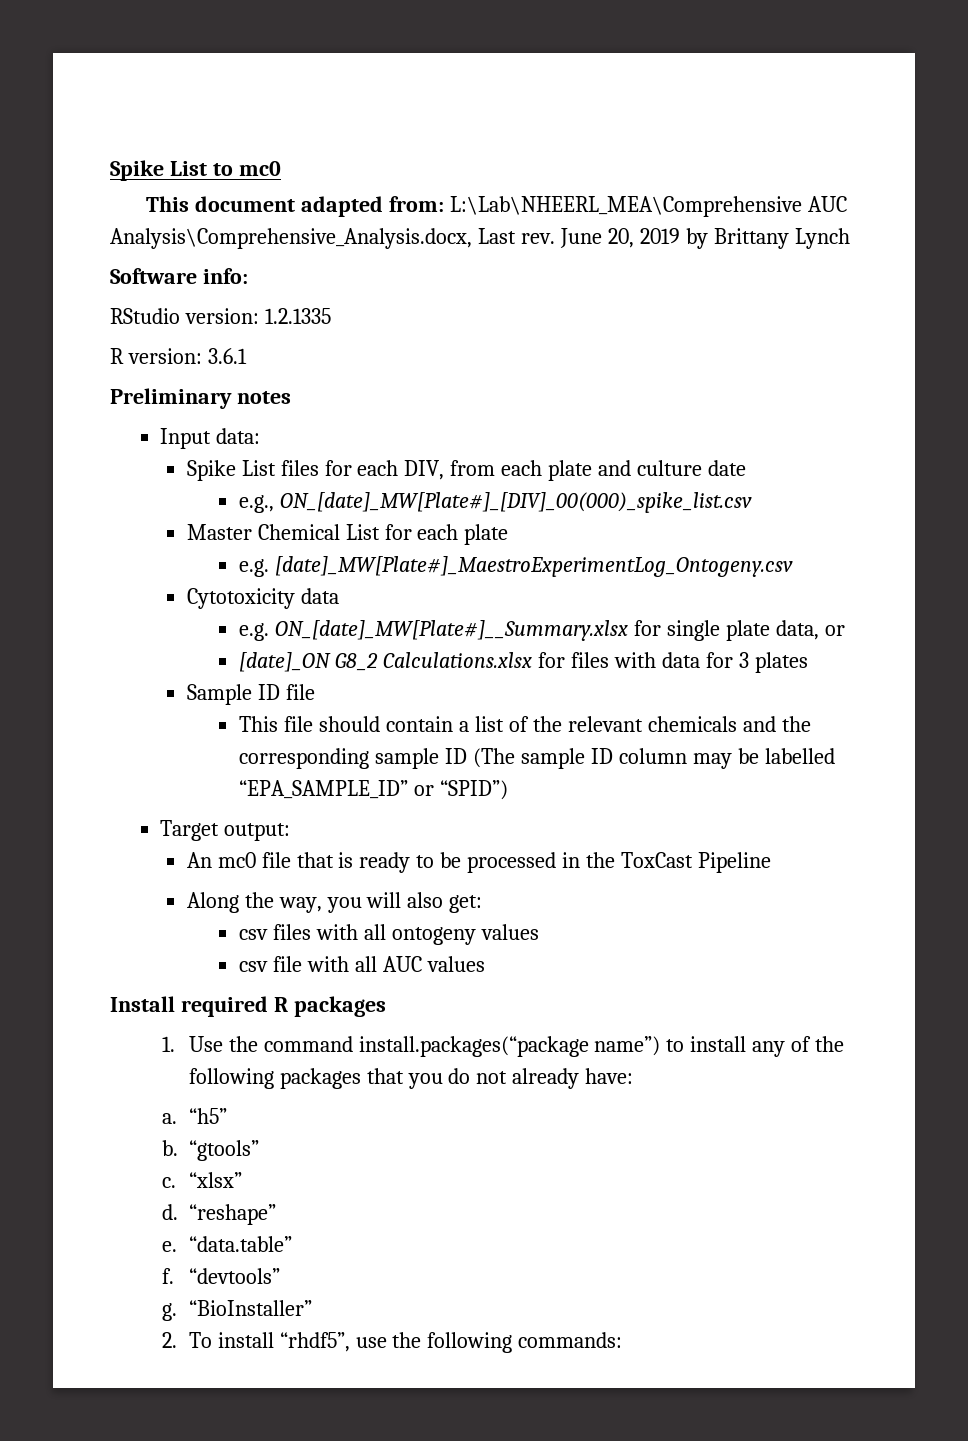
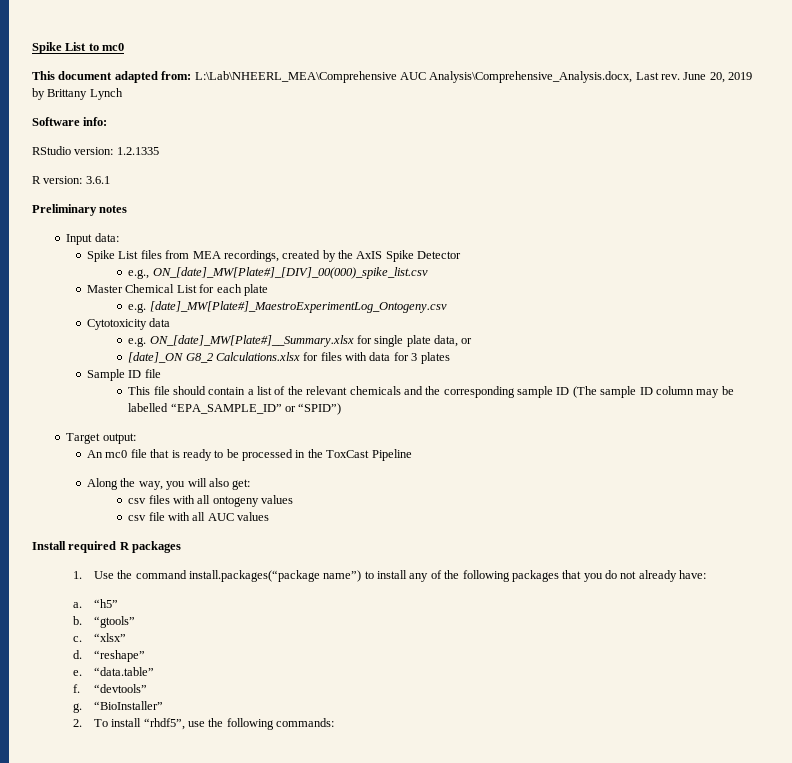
- Spike List files for each DIV, from each plate and culture date
+ Spike List files from MEA recordings, created by the AxIS Spike Detector

